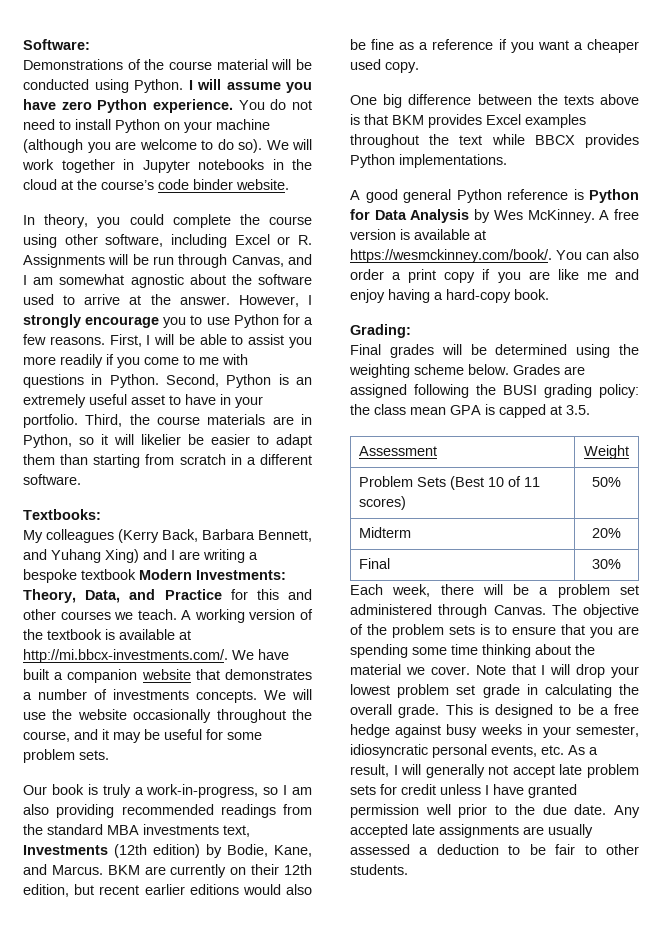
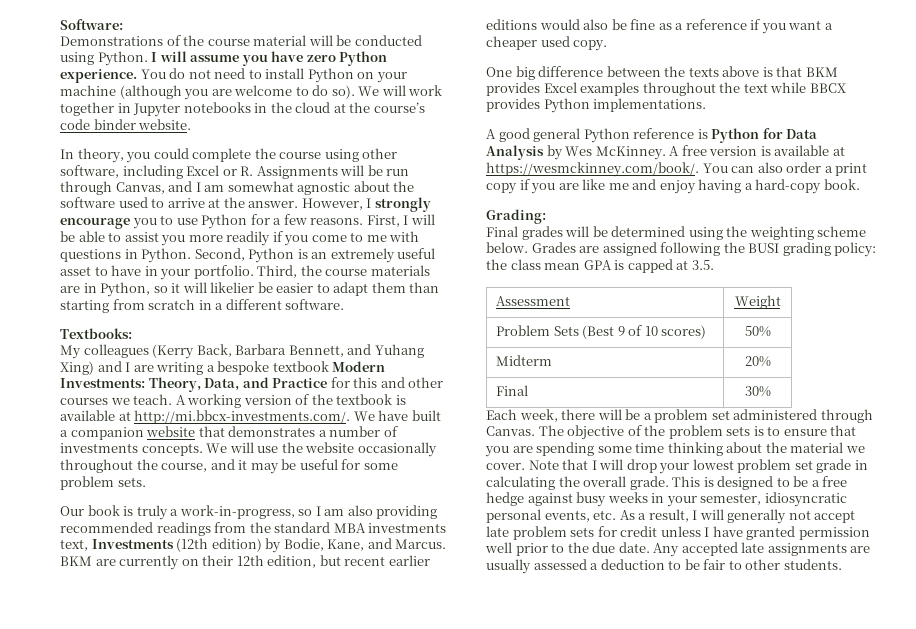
- Problem Sets (Best 10 of 11 scores) | 50%
+ Problem Sets (Best 9 of 10 scores) | 50%

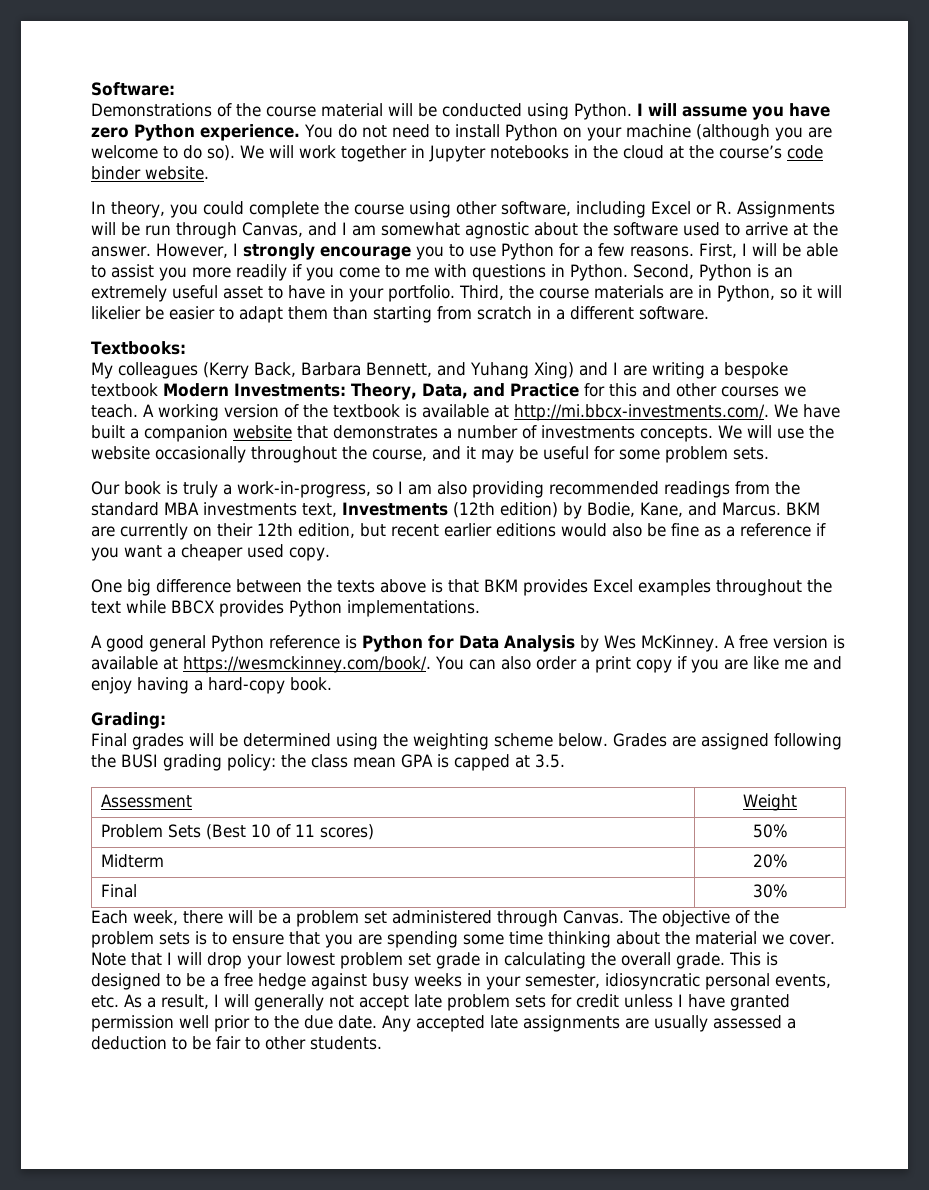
- Problem Sets (Best 9 of 10 scores) | 50%
+ Problem Sets (Best 10 of 11 scores) | 50%

